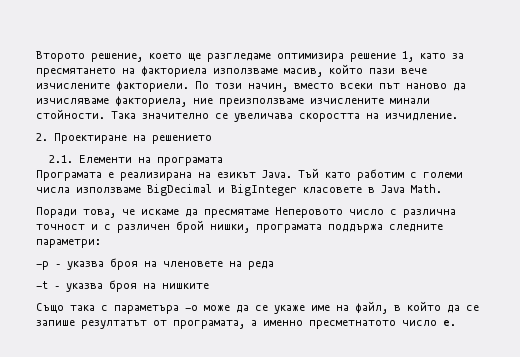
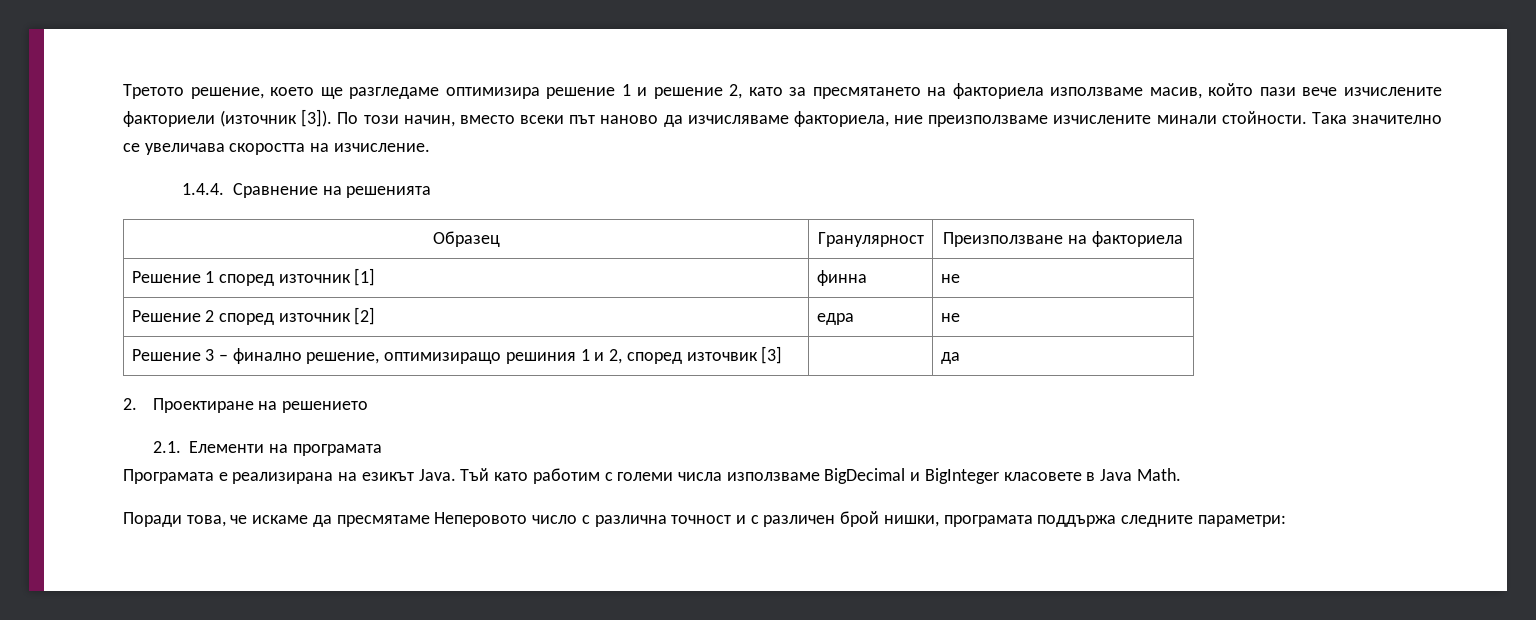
- Второто решение, което ще разгледаме оптимизира решение 1, като за пресмятането на факториела използваме масив, който пази вече изчислените факториели.
+ Третото решение, което ще разгледаме оптимизира решение 1 и решение 2, като за пресмятането на факториела използваме масив, който пази вече изчислените факториели (източник [3]).
- Така значително се увеличава скоростта на изчидление.
+ Така значително се увеличава скоростта на изчисление.
+ 1.4.4. Сравнение на решенията
+ Образец | Гранулярност | Преизползване на факториела
+ Решение 1 според източник [1] | финна | не
+ Решение 2 според източник [2] | едра | не
+ Решение 3 – финално решение, оптимизиращо решиния 1 и 2, според източвик [3] | | да
- -p – указва броя на членовете на реда
- -t – указва броя на нишките
- Също така с параметъра -o може да се укаже име на файл, в който да се запише резултатът от програмата, а именно пресметнатото число е.

